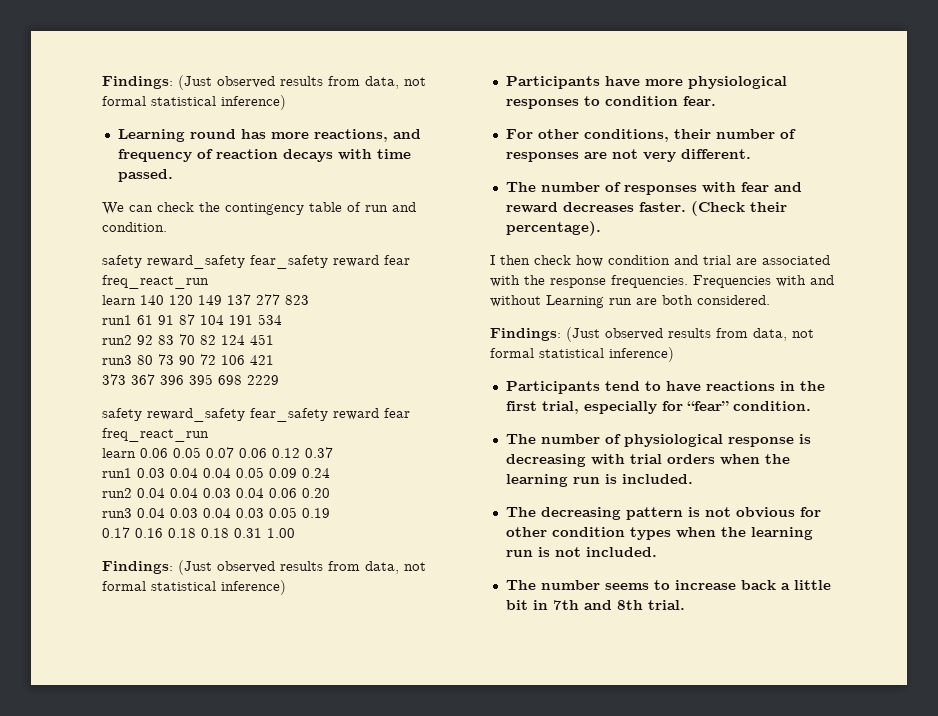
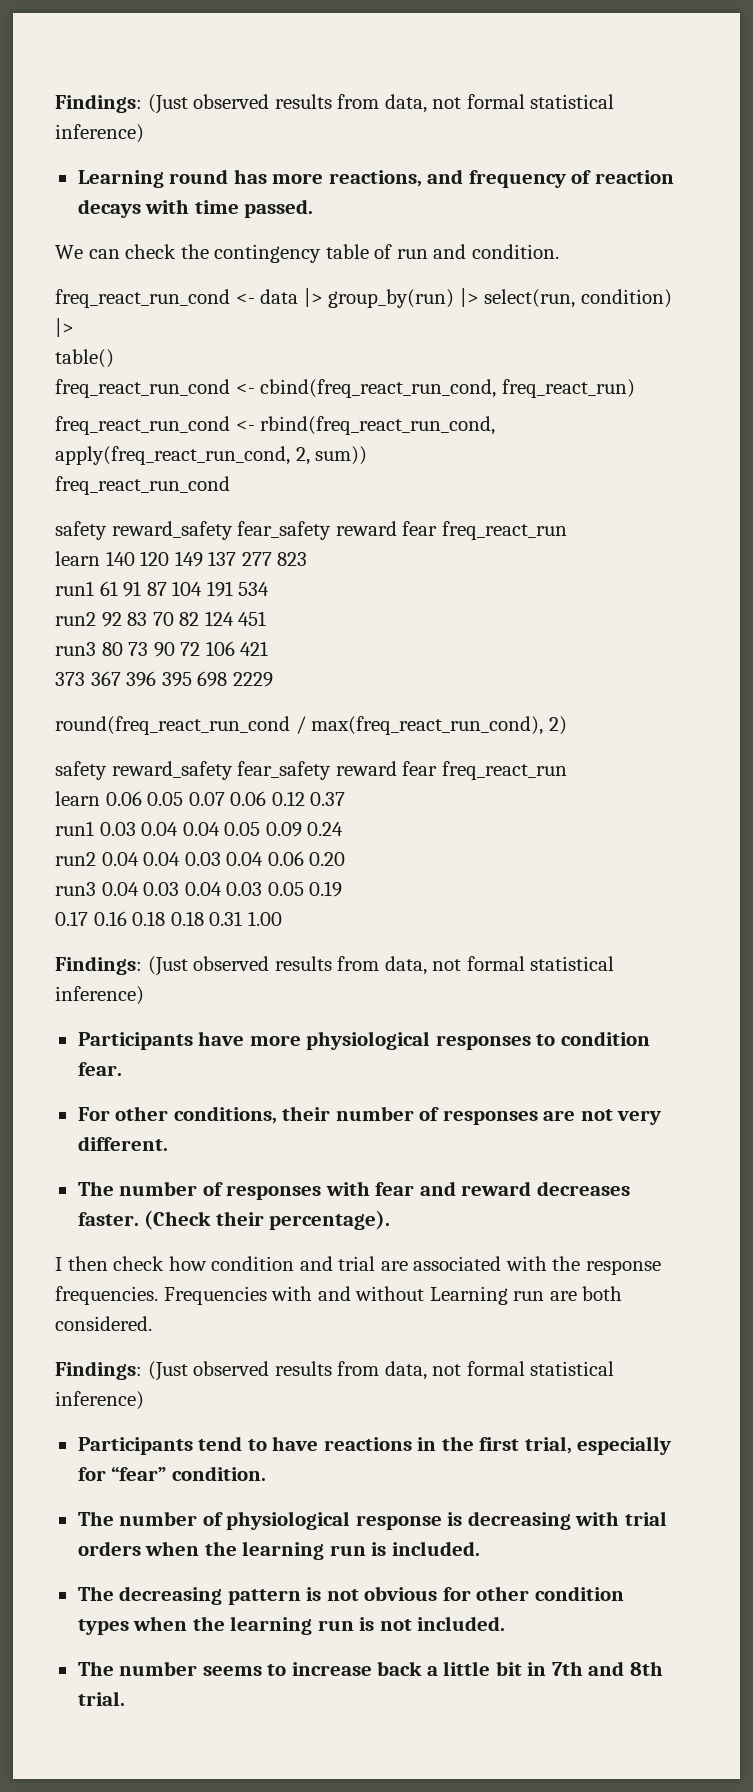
+ freq_react_run_cond <- data |> group_by(run) |> select(run, condition) |>
+ table()
+ freq_react_run_cond <- cbind(freq_react_run_cond, freq_react_run)
+ freq_react_run_cond <- rbind(freq_react_run_cond, apply(freq_react_run_cond, 2, sum))
+ freq_react_run_cond
+ round(freq_react_run_cond / max(freq_react_run_cond), 2)

